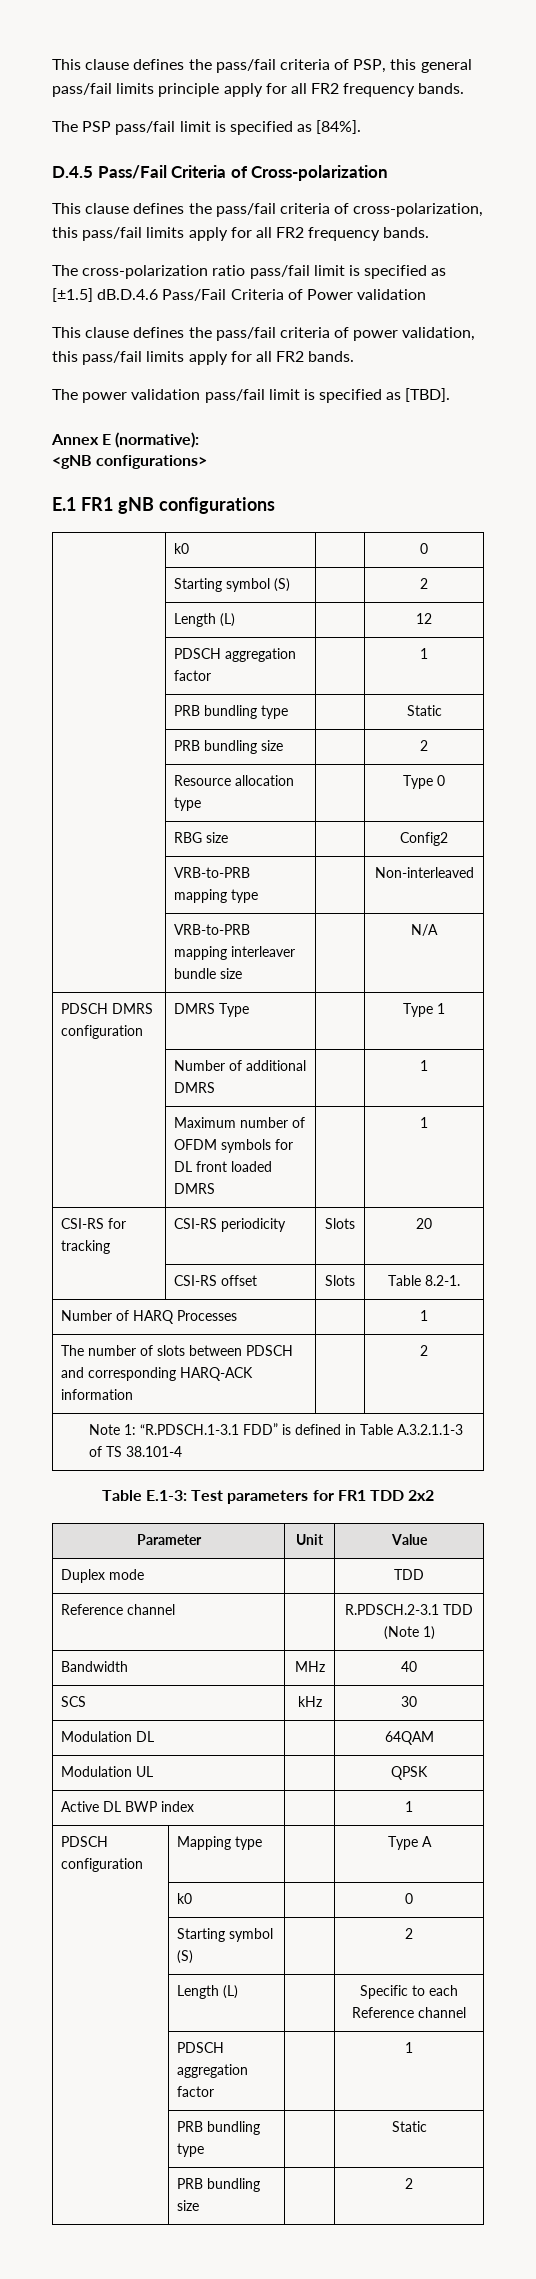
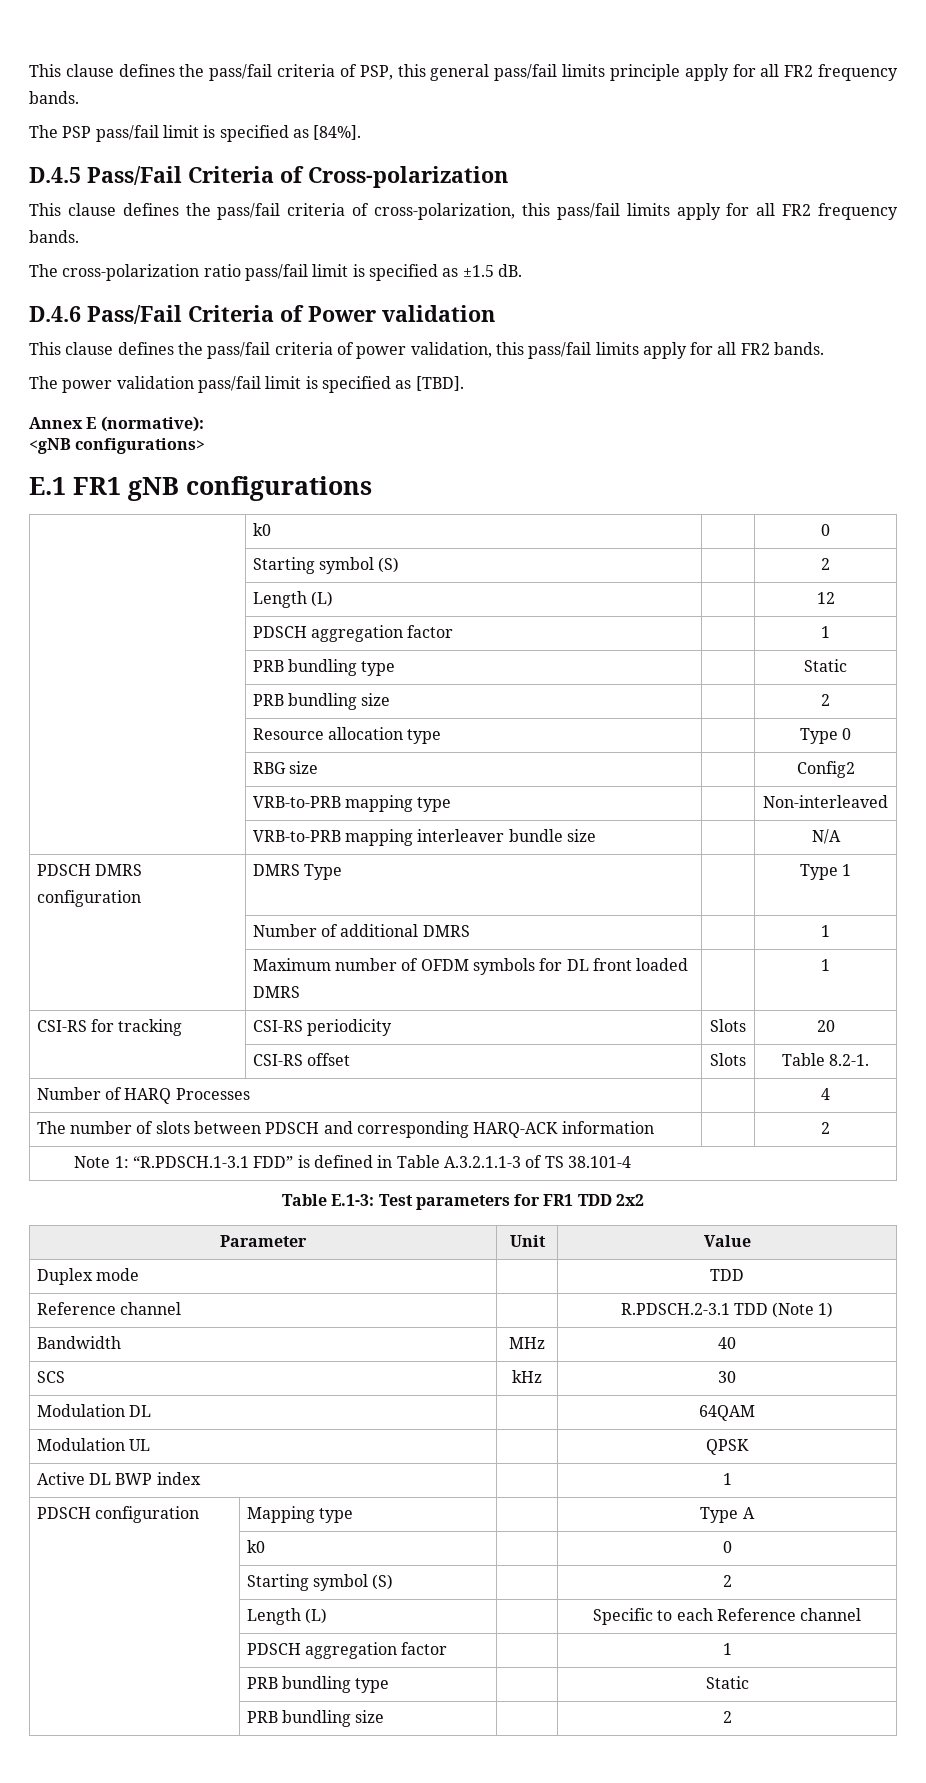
- The cross-polarization ratio pass/fail limit is specified as [±1.5] dB.D.4.6 Pass/Fail Criteria of Power validation
+ The cross-polarization ratio pass/fail limit is specified as ±1.5 dB.
+ D.4.6 Pass/Fail Criteria of Power validation
- Number of HARQ Processes | | 1
+ Number of HARQ Processes | | 4

